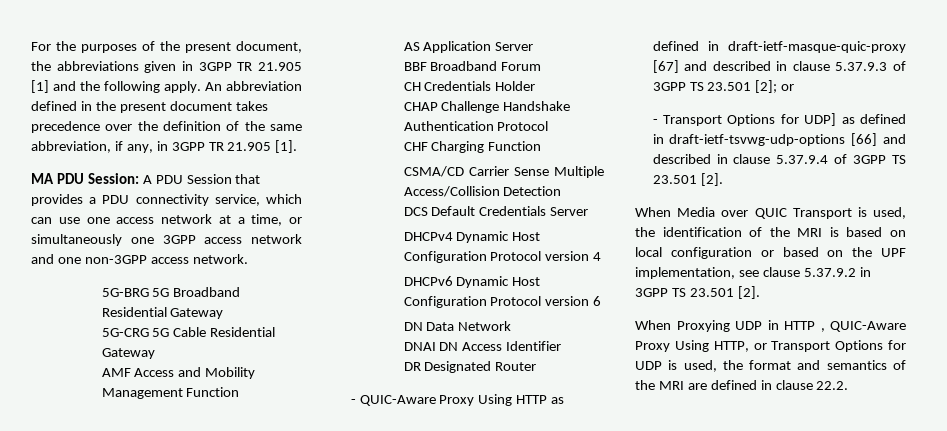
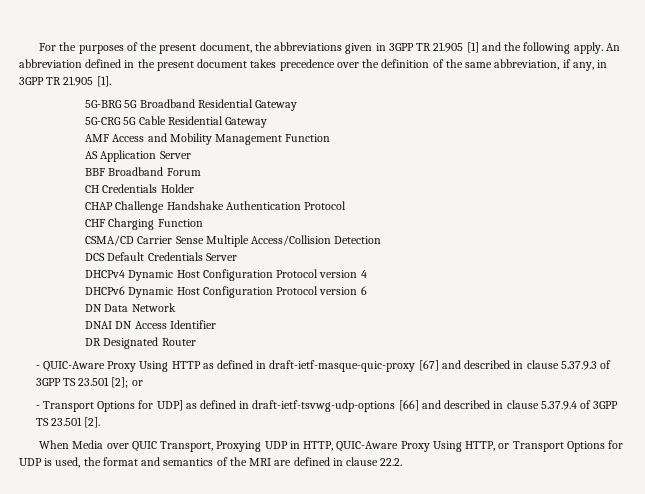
- MA PDU Session: A PDU Session that provides a PDU connectivity service, which can use one access network at a time, or simultaneously one 3GPP access network and one non-3GPP access network.
- When Media over QUIC Transport is used, the identification of the MRI is based on local configuration or based on the UPF implementation, see clause 5.37.9.2 in 3GPP TS 23.501 [2].
- When Proxying UDP in HTTP , QUIC-Aware Proxy Using HTTP, or Transport Options for UDP is used, the format and semantics of the MRI are defined in clause 22.2.
+ When Media over QUIC Transport, Proxying UDP in HTTP, QUIC-Aware Proxy Using HTTP, or Transport Options for UDP is used, the format and semantics of the MRI are defined in clause 22.2.

